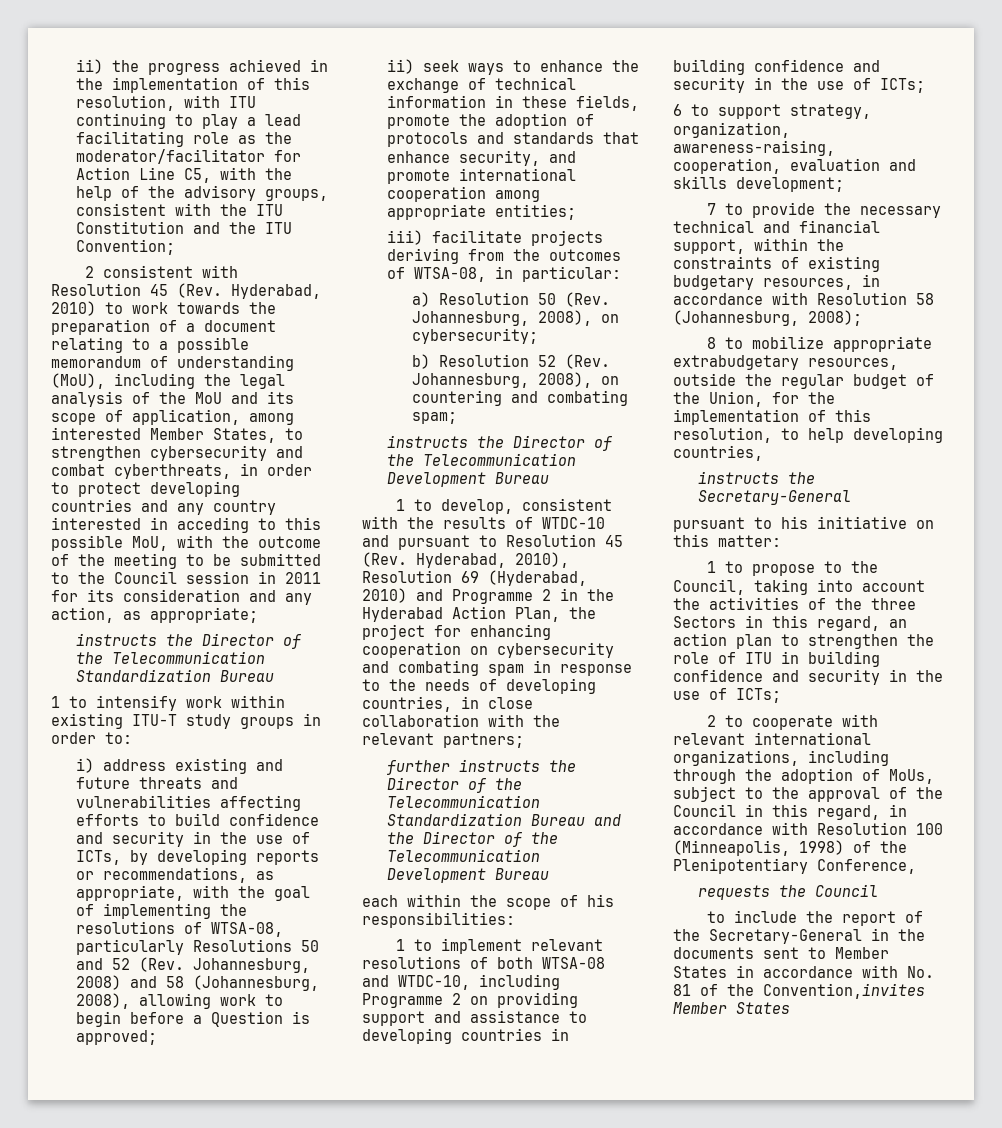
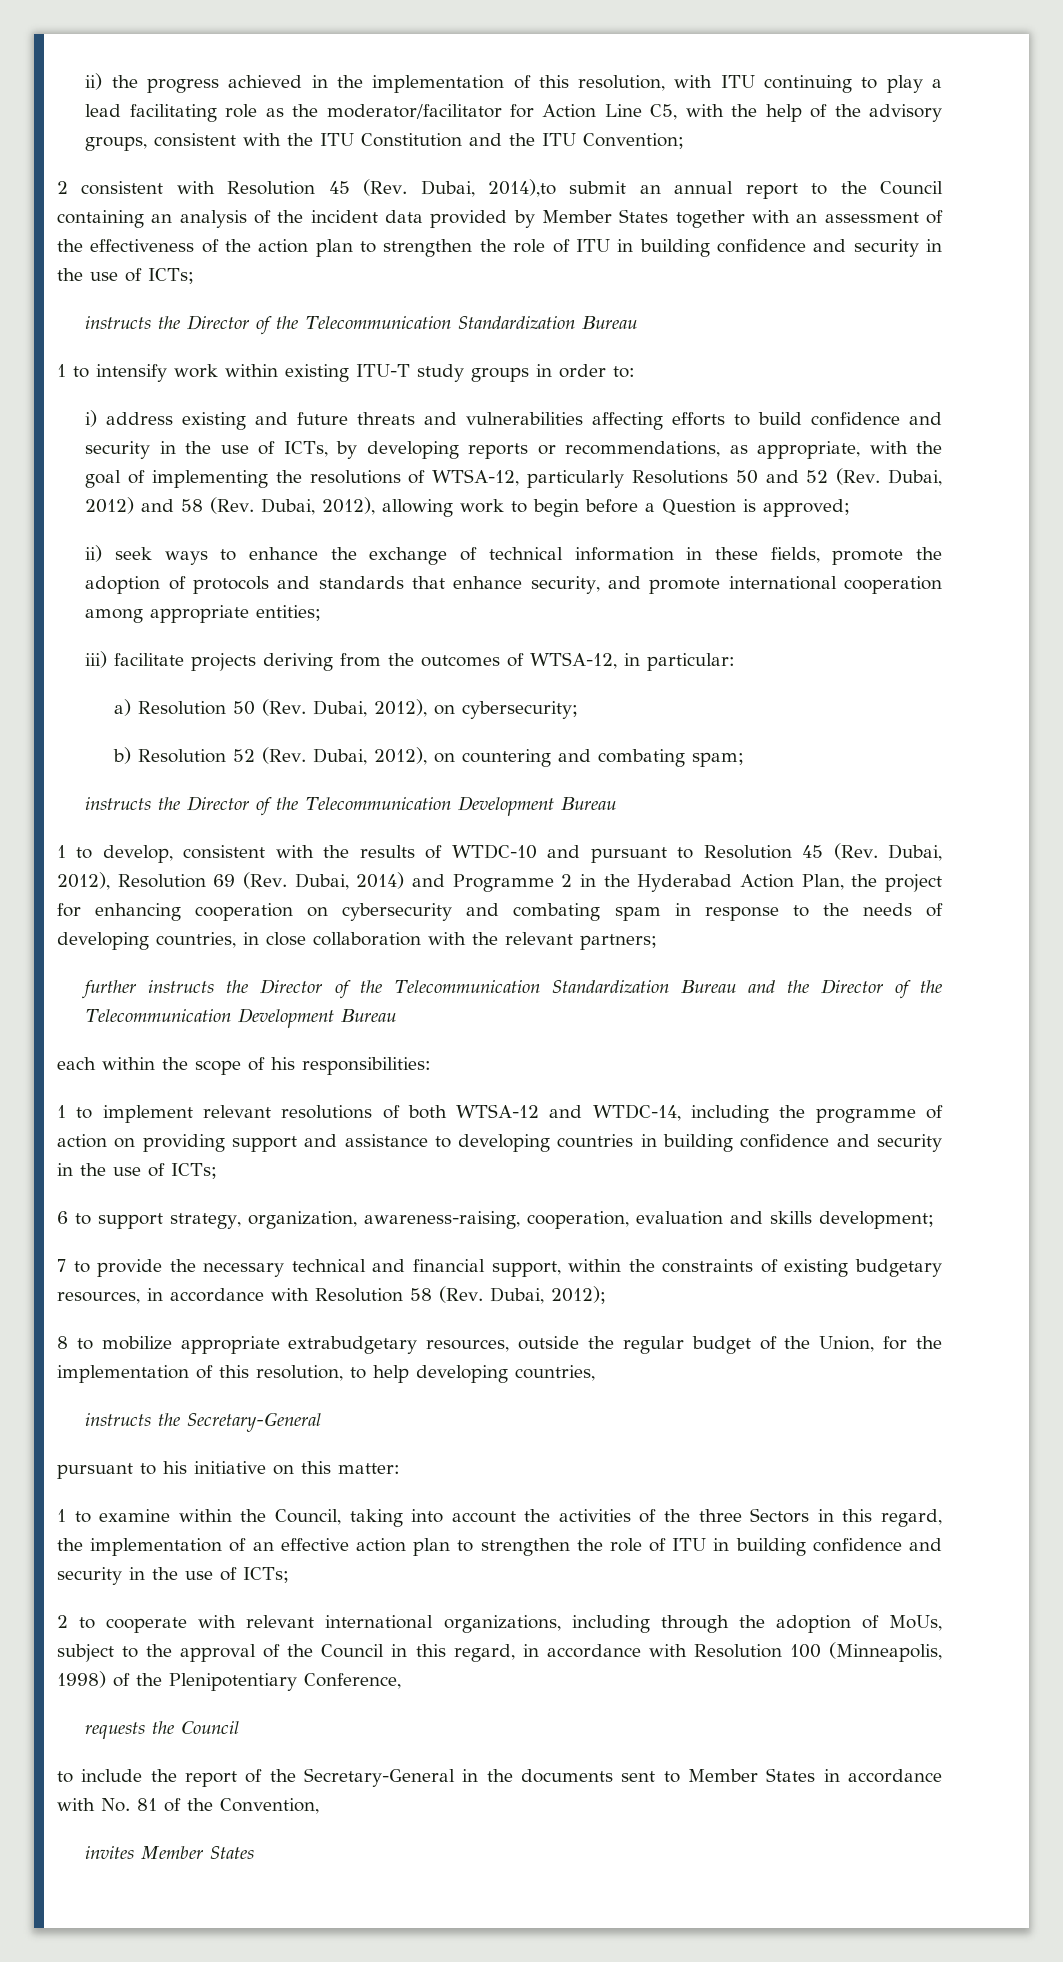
- 2 consistent with Resolution 45 (Rev. Hyderabad, 2010) to work towards the preparation of a document relating to a possible memorandum of understanding (MoU), including the legal analysis of the MoU and its scope of application, among interested Member States, to strengthen cybersecurity and combat cyberthreats, in order to protect developing countries and any country interested in acceding to this possible MoU, with the outcome of the meeting to be submitted to the Council session in 2011 for its consideration and any action, as appropriate;
+ 2 consistent with Resolution 45 (Rev. Dubai, 2014),to submit an annual report to the Council containing an analysis of the incident data provided by Member States together with an assessment of the effectiveness of the action plan to strengthen the role of ITU in building confidence and security in the use of ICTs;
- i) address existing and future threats and vulnerabilities affecting efforts to build confidence and security in the use of ICTs, by developing reports or recommendations, as appropriate, with the goal of implementing the resolutions of WTSA-08, particularly Resolutions 50 and 52 (Rev. Johannesburg, 2008) and 58 (Johannesburg, 2008), allowing work to begin before a Question is approved;
+ i) address existing and future threats and vulnerabilities affecting efforts to build confidence and security in the use of ICTs, by developing reports or recommendations, as appropriate, with the goal of implementing the resolutions of WTSA-12, particularly Resolutions 50 and 52 (Rev. Dubai, 2012) and 58 (Rev. Dubai, 2012), allowing work to begin before a Question is approved;
- iii) facilitate projects deriving from the outcomes of WTSA-08, in particular:
+ iii) facilitate projects deriving from the outcomes of WTSA-12, in particular:
- a) Resolution 50 (Rev. Johannesburg, 2008), on cybersecurity;
+ a) Resolution 50 (Rev. Dubai, 2012), on cybersecurity;
- b) Resolution 52 (Rev. Johannesburg, 2008), on countering and combating spam;
+ b) Resolution 52 (Rev. Dubai, 2012), on countering and combating spam;
- 1 to develop, consistent with the results of WTDC-10 and pursuant to Resolution 45 (Rev. Hyderabad, 2010), Resolution 69 (Hyderabad, 2010) and Programme 2 in the Hyderabad Action Plan, the project for enhancing cooperation on cybersecurity and combating spam in response to the needs of developing countries, in close collaboration with the relevant partners;
+ 1 to develop, consistent with the results of WTDC-10 and pursuant to Resolution 45 (Rev. Dubai, 2012), Resolution 69 (Rev. Dubai, 2014) and Programme 2 in the Hyderabad Action Plan, the project for enhancing cooperation on cybersecurity and combating spam in response to the needs of developing countries, in close collaboration with the relevant partners;
- 1 to implement relevant resolutions of both WTSA-08 and WTDC-10, including Programme 2 on providing support and assistance to developing countries in building confidence and security in the use of ICTs;
+ 1 to implement relevant resolutions of both WTSA-12 and WTDC-14, including the programme of action on providing support and assistance to developing countries in building confidence and security in the use of ICTs;
- 7 to provide the necessary technical and financial support, within the constraints of existing budgetary resources, in accordance with Resolution 58 (Johannesburg, 2008);
+ 7 to provide the necessary technical and financial support, within the constraints of existing budgetary resources, in accordance with Resolution 58 (Rev. Dubai, 2012);
- 1 to propose to the Council, taking into account the activities of the three Sectors in this regard, an action plan to strengthen the role of ITU in building confidence and security in the use of ICTs;
+ 1 to examine within the Council, taking into account the activities of the three Sectors in this regard, the implementation of an effective action plan to strengthen the role of ITU in building confidence and security in the use of ICTs;
- to include the report of the Secretary-General in the documents sent to Member States in accordance with No. 81 of the Convention,invites Member States
+ to include the report of the Secretary-General in the documents sent to Member States in accordance with No. 81 of the Convention,
+ invites Member States

